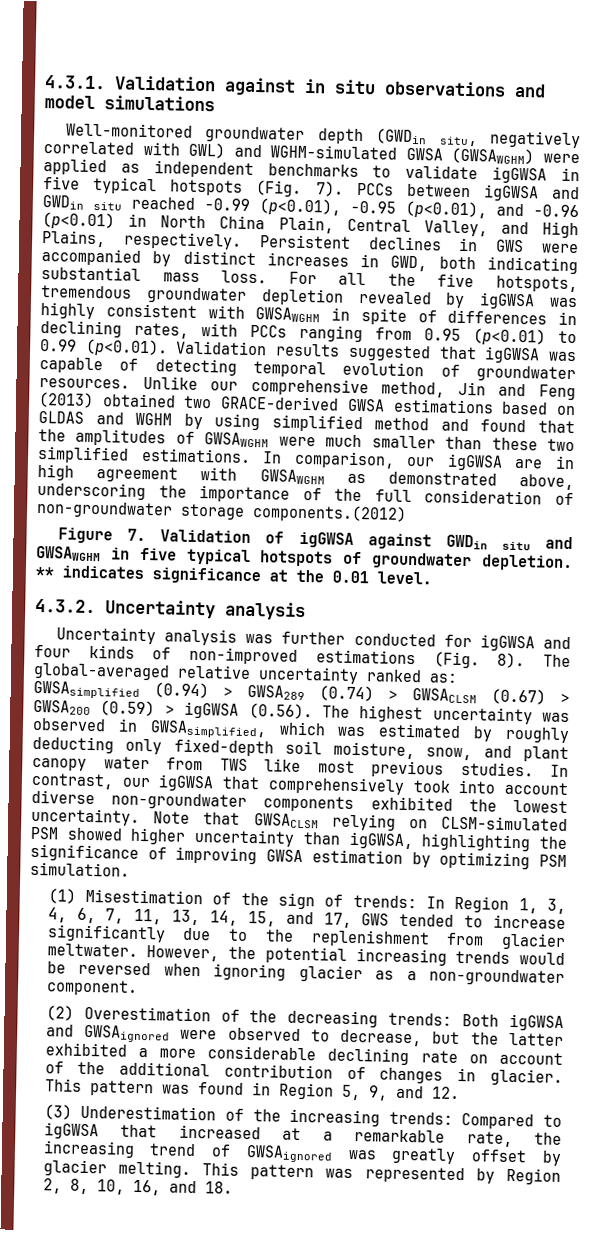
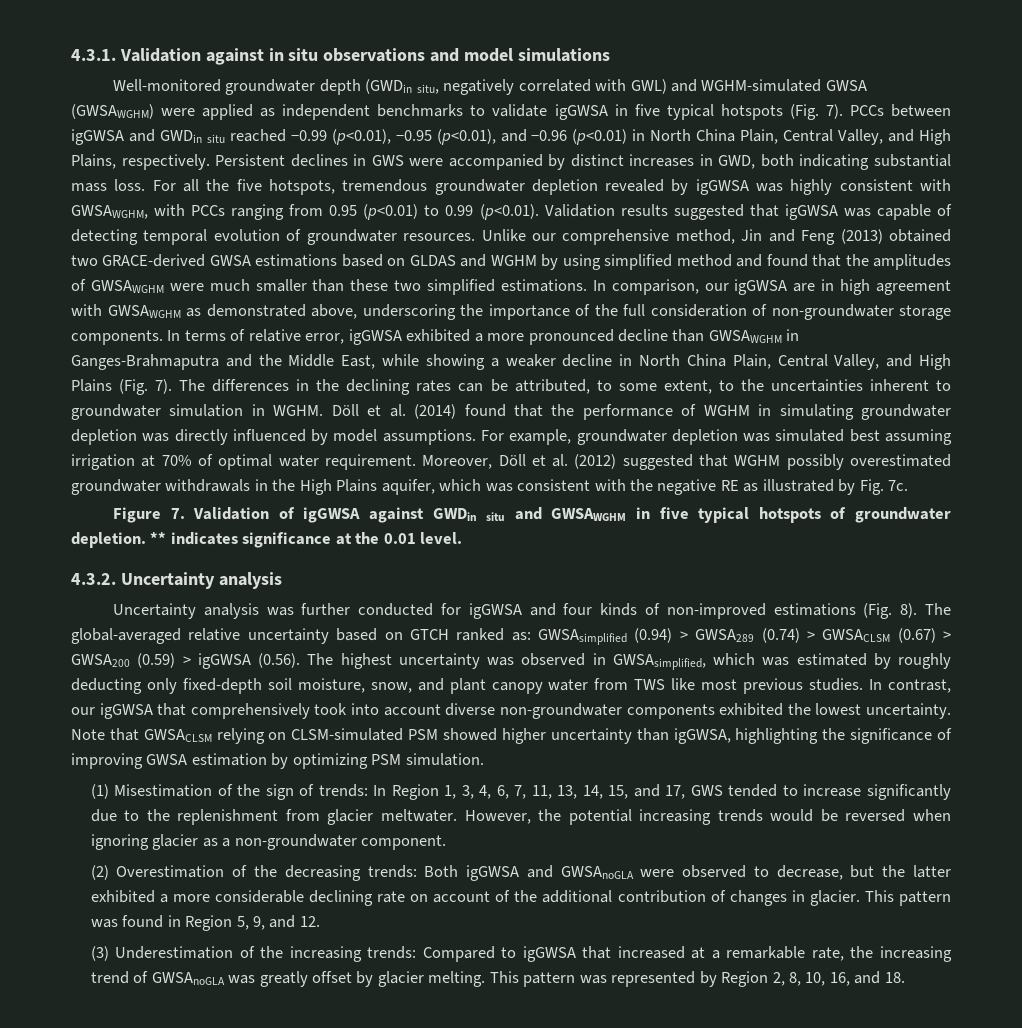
- For all the five hotspots, tremendous groundwater depletion revealed by igGWSA was highly consistent with GWSAWGHM in spite of differences in declining rates, with PCCs ranging from 0.95 (p<0.01) to 0.99 (p<0.01). Validation results suggested that igGWSA was capable of detecting temporal evolution of groundwater resources.
+ For all the five hotspots, tremendous groundwater depletion revealed by igGWSA was highly consistent with GWSAWGHM, with PCCs ranging from 0.95 (p<0.01) to 0.99 (p<0.01). Validation results suggested that igGWSA was capable of detecting temporal evolution of groundwater resources.
- In comparison, our igGWSA are in high agreement with GWSAWGHM as demonstrated above, underscoring the importance of the full consideration of non-groundwater storage components.(2012)
+ In comparison, our igGWSA are in high agreement with GWSAWGHM as demonstrated above, underscoring the importance of the full consideration of non-groundwater storage components. In terms of relative error, igGWSA exhibited a more pronounced decline than GWSAWGHM in Ganges-Brahmaputra and the Middle East, while showing a weaker decline in North China Plain, Central Valley, and High Plains (Fig. 7). The differences in the declining rates can be attributed, to some extent, to the uncertainties inherent to groundwater simulation in WGHM. Döll et al. (2014) found that the performance of WGHM in simulating groundwater depletion was directly influenced by model assumptions. For example, groundwater depletion was simulated best assuming irrigation at 70% of optimal water requirement. Moreover, Döll et al. (2012) suggested that WGHM possibly overestimated groundwater withdrawals in the High Plains aquifer, which was consistent with the negative RE as illustrated by Fig. 7c.
- The global-averaged relative uncertainty ranked as: GWSAsimplified (0.94) > GWSA289 (0.74) > GWSACLSM (0.67) > GWSA200 (0.59) > igGWSA (0.56). The highest uncertainty was observed in GWSAsimplified, which was estimated by roughly deducting only fixed-depth soil moisture, snow, and plant canopy water from TWS like most previous studies.
+ The global-averaged relative uncertainty based on GTCH ranked as: GWSAsimplified (0.94) > GWSA289 (0.74) > GWSACLSM (0.67) > GWSA200 (0.59) > igGWSA (0.56). The highest uncertainty was observed in GWSAsimplified, which was estimated by roughly deducting only fixed-depth soil moisture, snow, and plant canopy water from TWS like most previous studies.
- (2) Overestimation of the decreasing trends: Both igGWSA and GWSAignored were observed to decrease, but the latter exhibited a more considerable declining rate on account of the additional contribution of changes in glacier.
+ (2) Overestimation of the decreasing trends: Both igGWSA and GWSAnoGLA were observed to decrease, but the latter exhibited a more considerable declining rate on account of the additional contribution of changes in glacier.
- (3) Underestimation of the increasing trends: Compared to igGWSA that increased at a remarkable rate, the increasing trend of GWSAignored was greatly offset by glacier melting.
+ (3) Underestimation of the increasing trends: Compared to igGWSA that increased at a remarkable rate, the increasing trend of GWSAnoGLA was greatly offset by glacier melting.

